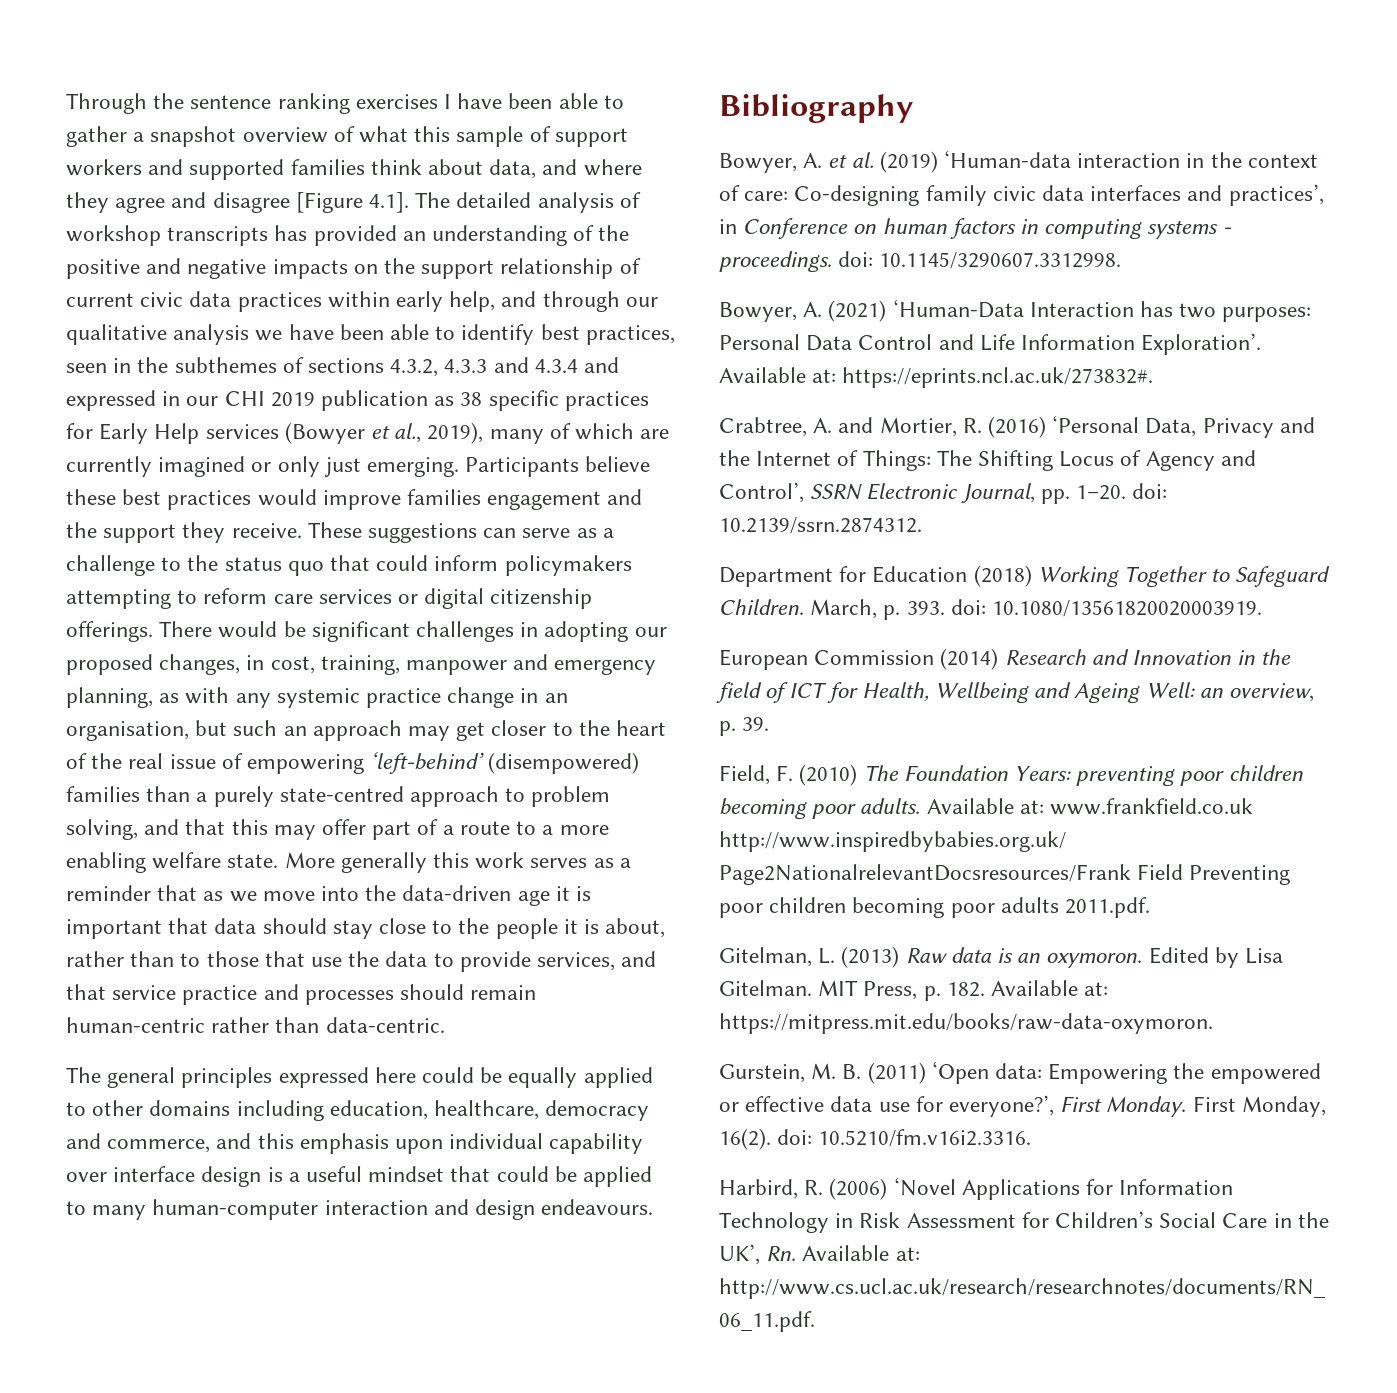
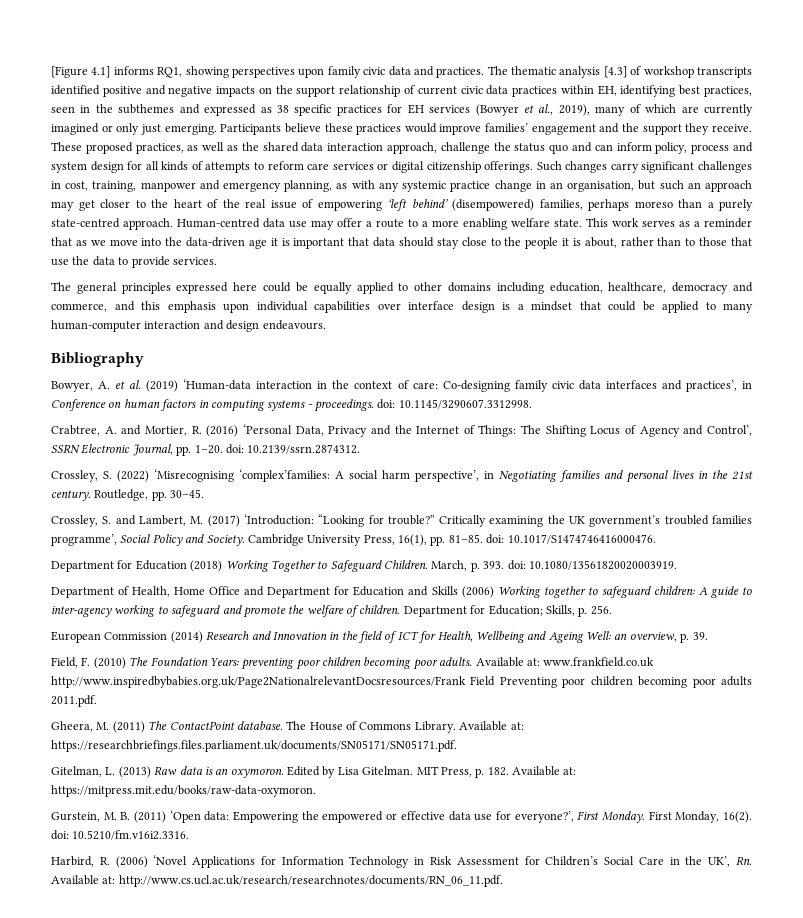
- Through the sentence ranking exercises I have been able to gather a snapshot overview of what this sample of support workers and supported families think about data, and where they agree and disagree [Figure 4.1]. The detailed analysis of workshop transcripts has provided an understanding of the positive and negative impacts on the support relationship of current civic data practices within early help, and through our qualitative analysis we have been able to identify best practices, seen in the subthemes of sections 4.3.2, 4.3.3 and 4.3.4 and expressed in our CHI 2019 publication as 38 specific practices for Early Help services (Bowyer et al., 2019), many of which are currently imagined or only just emerging.
+ [Figure 4.1] informs RQ1, showing perspectives upon family civic data and practices. The thematic analysis [4.3] of workshop transcripts identified positive and negative impacts on the support relationship of current civic data practices within EH, identifying best practices, seen in the subthemes and expressed as 38 specific practices for EH services (Bowyer et al., 2019), many of which are currently imagined or only just emerging.
- Participants believe these best practices would improve families engagement and the support they receive.
+ Participants believe these practices would improve families’ engagement and the support they receive.
- These suggestions can serve as a challenge to the status quo that could inform policymakers attempting to reform care services or digital citizenship offerings.
+ These proposed practices, as well as the shared data interaction approach, challenge the status quo and can inform policy, process and system design for all kinds of attempts to reform care services or digital citizenship offerings.
- There would be significant challenges in adopting our proposed changes, in cost, training, manpower and emergency planning, as with any systemic practice change in an organisation, but such an approach may get closer to the heart of the real issue of empowering ‘left-behind’ (disempowered) families than a purely state-centred approach to problem solving, and that this may offer part of a route to a more enabling welfare state.
+ Such changes carry significant challenges in cost, training, manpower and emergency planning, as with any systemic practice change in an organisation, but such an approach may get closer to the heart of the real issue of empowering ‘left behind’ (disempowered) families, perhaps moreso than a purely state-centred approach. Human-centred data use may offer a route to a more enabling welfare state.
- More generally this work serves as a reminder that as we move into the data-driven age it is important that data should stay close to the people it is about, rather than to those that use the data to provide services, and that service practice and processes should remain human-centric rather than data-centric.
+ This work serves as a reminder that as we move into the data-driven age it is important that data should stay close to the people it is about, rather than to those that use the data to provide services.
- The general principles expressed here could be equally applied to other domains including education, healthcare, democracy and commerce, and this emphasis upon individual capability over interface design is a useful mindset that could be applied to many human-computer interaction and design endeavours.
+ The general principles expressed here could be equally applied to other domains including education, healthcare, democracy and commerce, and this emphasis upon individual capabilities over interface design is a mindset that could be applied to many human-computer interaction and design endeavours.
- Bowyer, A. (2021) ‘Human-Data Interaction has two purposes: Personal Data Control and Life Information Exploration’. Available at: https://eprints.ncl.ac.uk/273832#.
+ Crossley, S. (2022) ‘Misrecognising ‘complex’families: A social harm perspective’, in Negotiating families and personal lives in the 21st century. Routledge, pp. 30–45.
+ Crossley, S. and Lambert, M. (2017) ‘Introduction: “Looking for trouble?” Critically examining the UK government’s troubled families programme’, Social Policy and Society. Cambridge University Press, 16(1), pp. 81–85. doi: 10.1017/S1474746416000476.
+ Department of Health, Home Office and Department for Education and Skills (2006) Working together to safeguard children: A guide to inter-agency working to safeguard and promote the welfare of children. Department for Education; Skills, p. 256.
+ Gheera, M. (2011) The ContactPoint database. The House of Commons Library. Available at: https://researchbriefings.files.parliament.uk/documents/SN05171/SN05171.pdf.

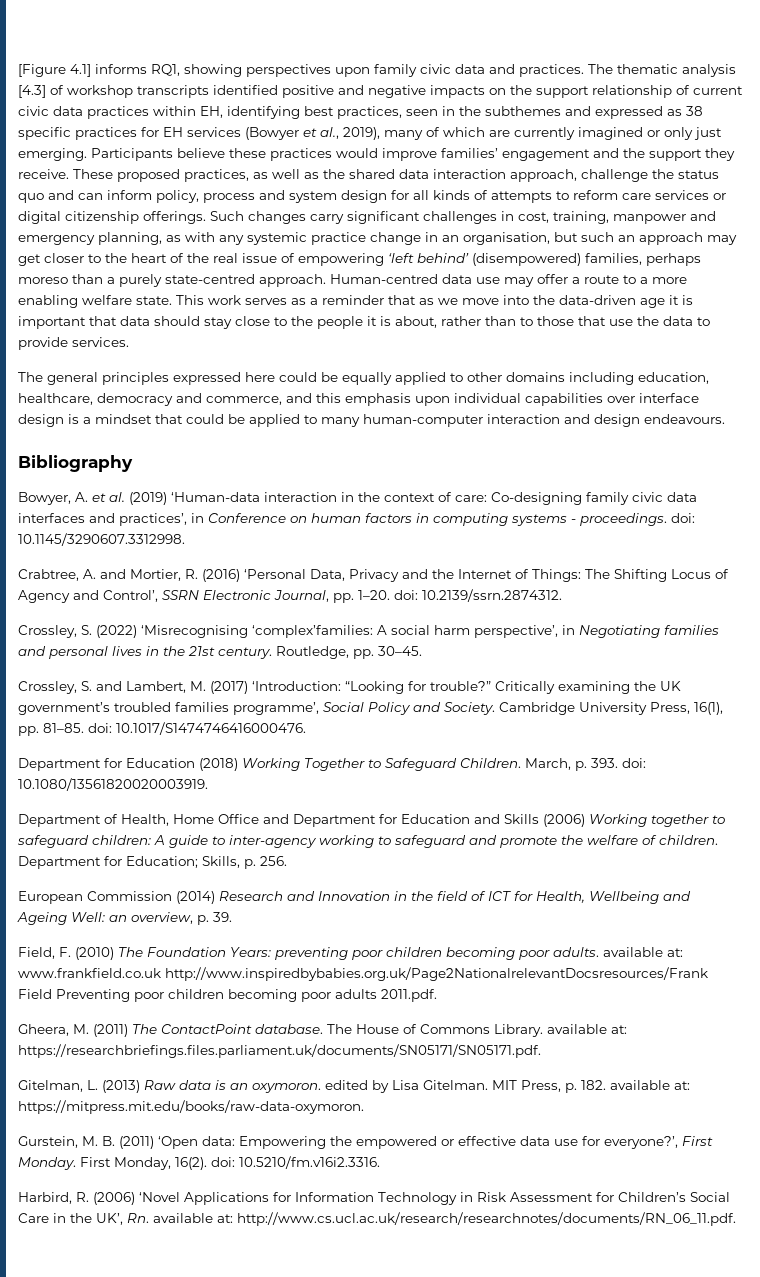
- Field, F. (2010) The Foundation Years: preventing poor children becoming poor adults. Available at: www.frankfield.co.uk http://www.inspiredbybabies.org.uk/Page2NationalrelevantDocsresources/Frank Field Preventing poor children becoming poor adults 2011.pdf.
+ Field, F. (2010) The Foundation Years: preventing poor children becoming poor adults. available at: www.frankfield.co.uk http://www.inspiredbybabies.org.uk/Page2NationalrelevantDocsresources/Frank Field Preventing poor children becoming poor adults 2011.pdf.
- The House of Commons Library. Available at: https://researchbriefings.files.parliament.uk/documents/SN05171/SN05171.pdf.
+ The House of Commons Library. available at: https://researchbriefings.files.parliament.uk/documents/SN05171/SN05171.pdf.
- Gitelman, L. (2013) Raw data is an oxymoron. Edited by Lisa Gitelman.
+ Gitelman, L. (2013) Raw data is an oxymoron. edited by Lisa Gitelman.
- MIT Press, p. 182. Available at: https://mitpress.mit.edu/books/raw-data-oxymoron.
+ MIT Press, p. 182. available at: https://mitpress.mit.edu/books/raw-data-oxymoron.
- Harbird, R. (2006) ‘Novel Applications for Information Technology in Risk Assessment for Children’s Social Care in the UK’, Rn. Available at: http://www.cs.ucl.ac.uk/research/researchnotes/documents/RN_06_11.pdf.
+ Harbird, R. (2006) ‘Novel Applications for Information Technology in Risk Assessment for Children’s Social Care in the UK’, Rn. available at: http://www.cs.ucl.ac.uk/research/researchnotes/documents/RN_06_11.pdf.

